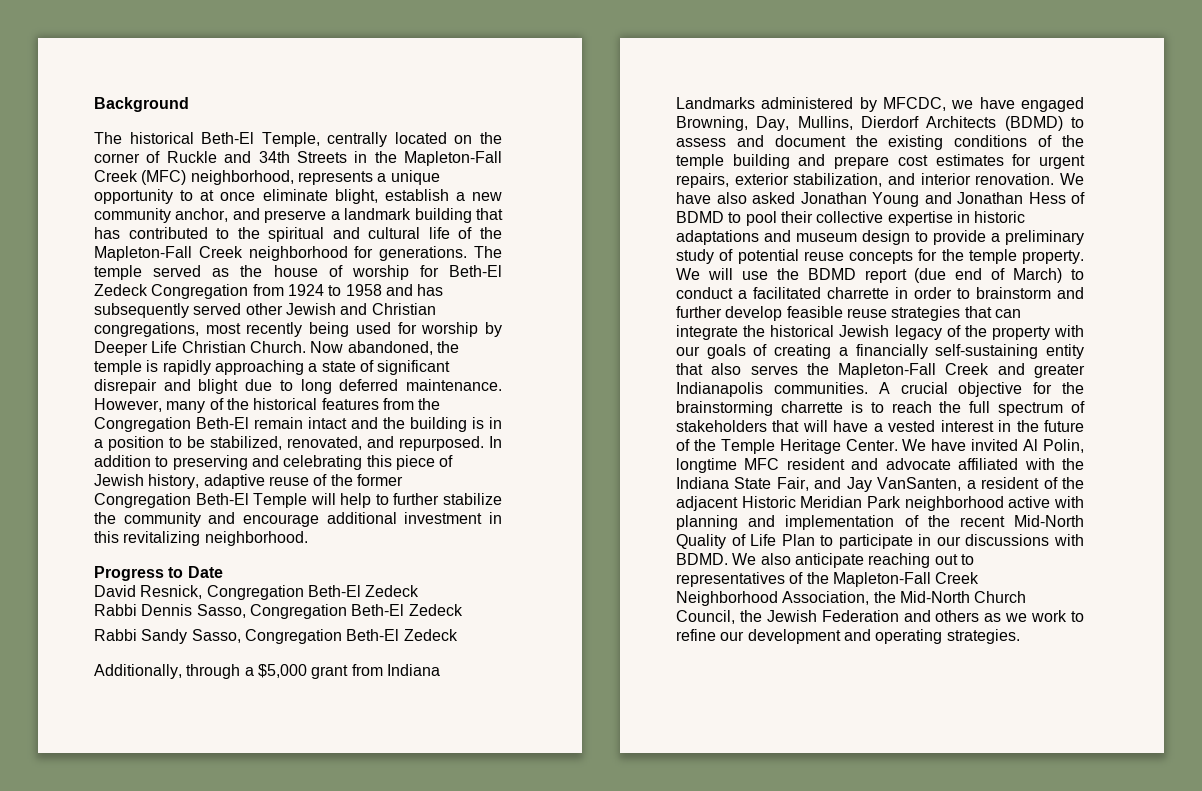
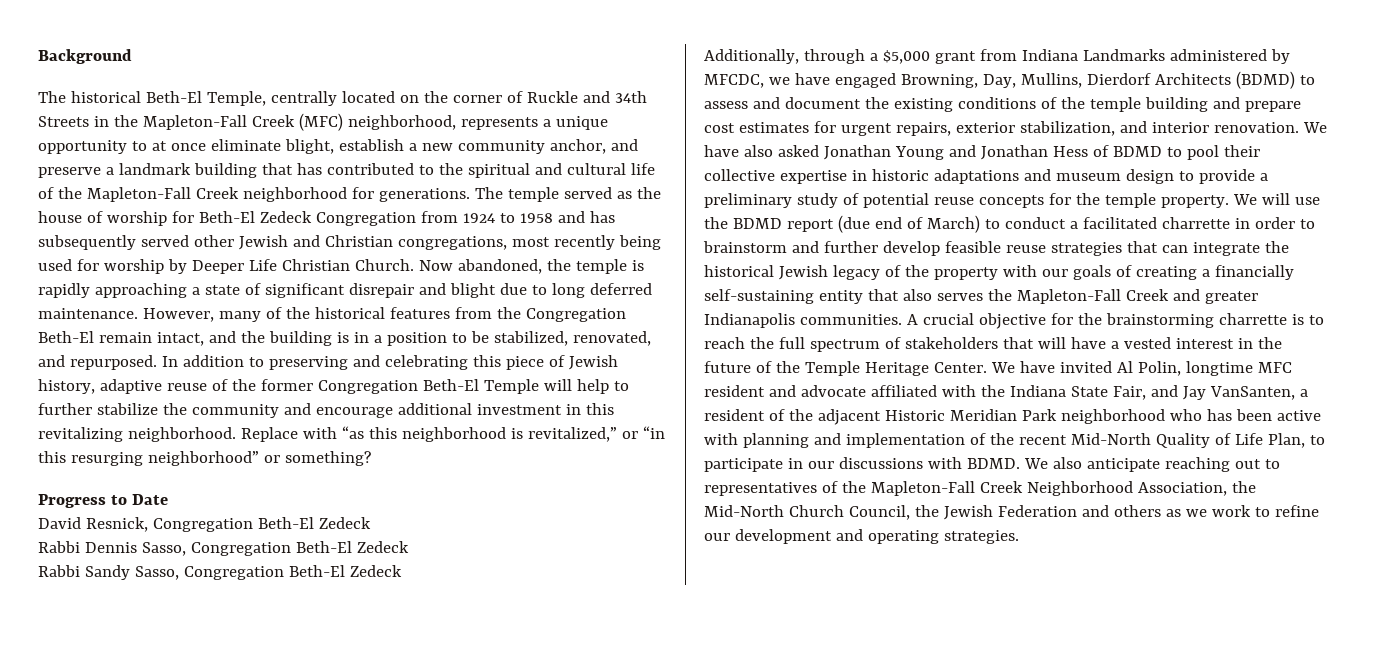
- However, many of the historical features from the Congregation Beth-El remain intact and the building is in a position to be stabilized, renovated, and repurposed.
+ However, many of the historical features from the Congregation Beth-El remain intact, and the building is in a position to be stabilized, renovated, and repurposed.
+ Replace with “as this neighborhood is revitalized,” or “in this resurging neighborhood” or something?
- We have invited Al Polin, longtime MFC resident and advocate affiliated with the Indiana State Fair, and Jay VanSanten, a resident of the adjacent Historic Meridian Park neighborhood active with planning and implementation of the recent Mid-North Quality of Life Plan to participate in our discussions with BDMD.
+ We have invited Al Polin, longtime MFC resident and advocate affiliated with the Indiana State Fair, and Jay VanSanten, a resident of the adjacent Historic Meridian Park neighborhood who has been active with planning and implementation of the recent Mid-North Quality of Life Plan, to participate in our discussions with BDMD.

